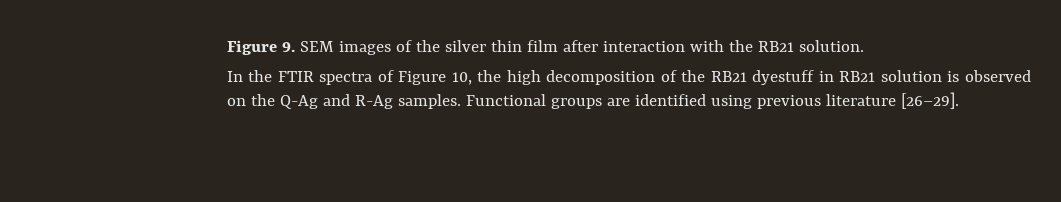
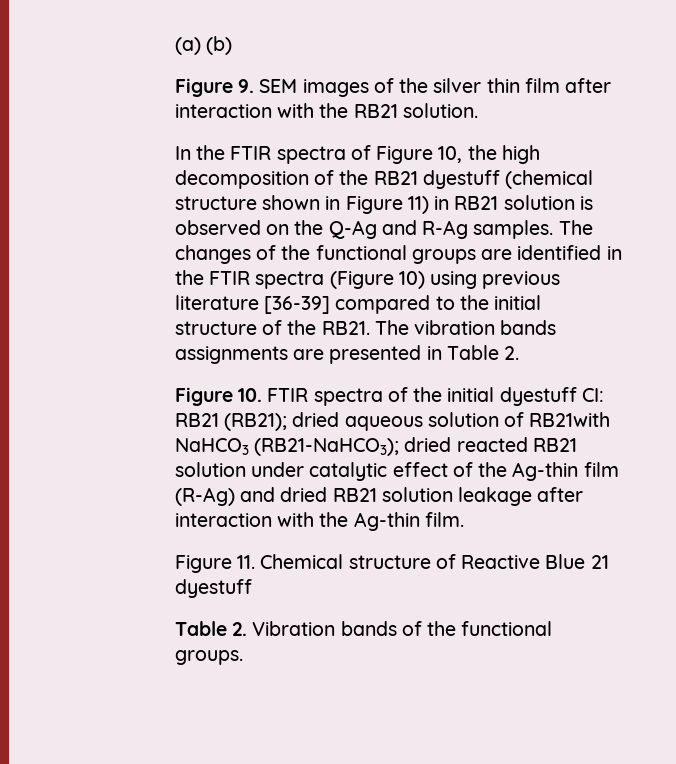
+ (a) (b)
- In the FTIR spectra of Figure 10, the high decomposition of the RB21 dyestuff in RB21 solution is observed on the Q-Ag and R-Ag samples.
+ In the FTIR spectra of Figure 10, the high decomposition of the RB21 dyestuff (chemical structure shown in Figure 11) in RB21 solution is observed on the Q-Ag and R-Ag samples.
- Functional groups are identified using previous literature [26–29].
+ The changes of the functional groups are identified in the FTIR spectra (Figure 10) using previous literature [36-39] compared to the initial structure of the RB21. The vibration bands assignments are presented in Table 2.
+ Figure 10. FTIR spectra of the initial dyestuff CI: RB21 (RB21); dried aqueous solution of RB21with NaHCO3 (RB21-NaHCO3); dried reacted RB21 solution under catalytic effect of the Ag-thin film (R-Ag) and dried RB21 solution leakage after interaction with the Ag-thin film.
+ Figure 11. Chemical structure of Reactive Blue 21 dyestuff
+ Table 2. Vibration bands of the functional groups.

